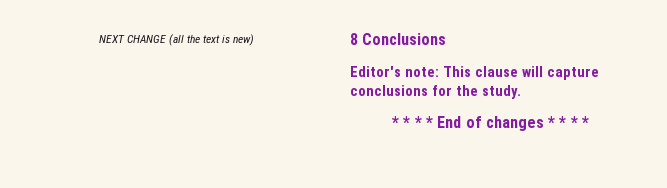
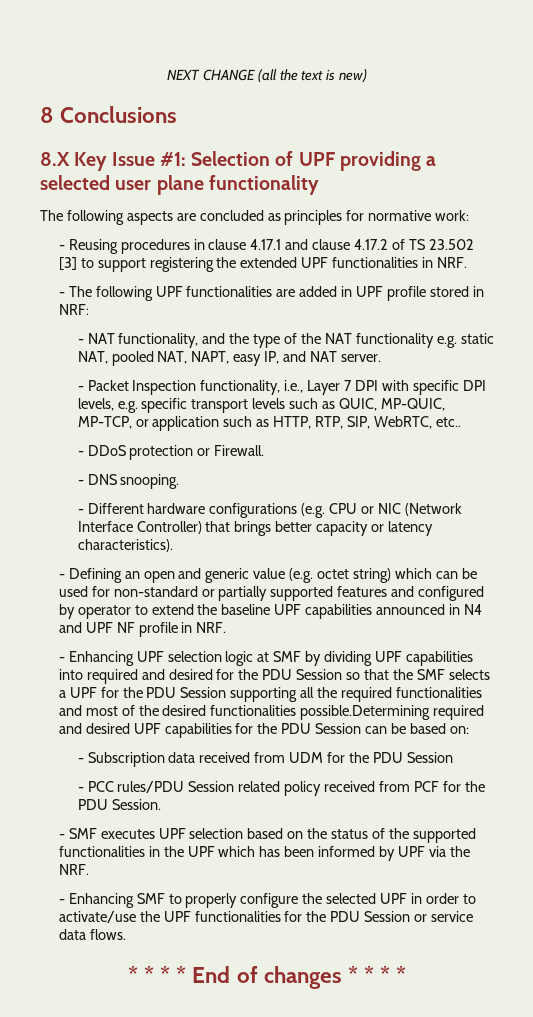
- Editor's note: This clause will capture conclusions for the study.
+ 8.X Key Issue #1: Selection of UPF providing a selected user plane functionality
+ The following aspects are concluded as principles for normative work:
+ - Reusing procedures in clause 4.17.1 and clause 4.17.2 of TS 23.502 [3] to support registering the extended UPF functionalities in NRF.
+ - The following UPF functionalities are added in UPF profile stored in NRF:
+ - NAT functionality, and the type of the NAT functionality e.g. static NAT, pooled NAT, NAPT, easy IP, and NAT server.
+ - Packet Inspection functionality, i.e., Layer 7 DPI with specific DPI levels, e.g. specific transport levels such as QUIC, MP-QUIC, MP-TCP, or application such as HTTP, RTP, SIP, WebRTC, etc..
+ - DDoS protection or Firewall.
+ - DNS snooping.
+ - Different hardware configurations (e.g. CPU or NIC (Network Interface Controller) that brings better capacity or latency characteristics).
+ - Defining an open and generic value (e.g. octet string) which can be used for non-standard or partially supported features and configured by operator to extend the baseline UPF capabilities announced in N4 and UPF NF profile in NRF.
+ - Enhancing UPF selection logic at SMF by dividing UPF capabilities into required and desired for the PDU Session so that the SMF selects a UPF for the PDU Session supporting all the required functionalities and most of the desired functionalities possible.Determining required and desired UPF capabilities for the PDU Session can be based on:
+ - Subscription data received from UDM for the PDU Session
+ - PCC rules/PDU Session related policy received from PCF for the PDU Session.
+ - SMF executes UPF selection based on the status of the supported functionalities in the UPF which has been informed by UPF via the NRF.
+ - Enhancing SMF to properly configure the selected UPF in order to activate/use the UPF functionalities for the PDU Session or service data flows.

